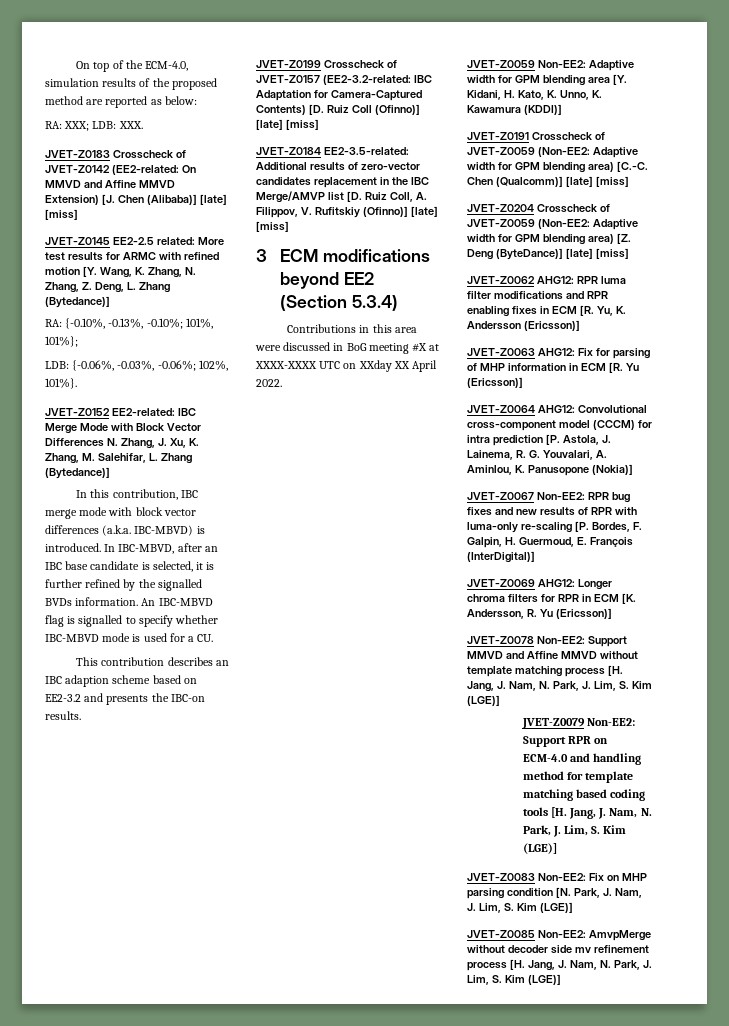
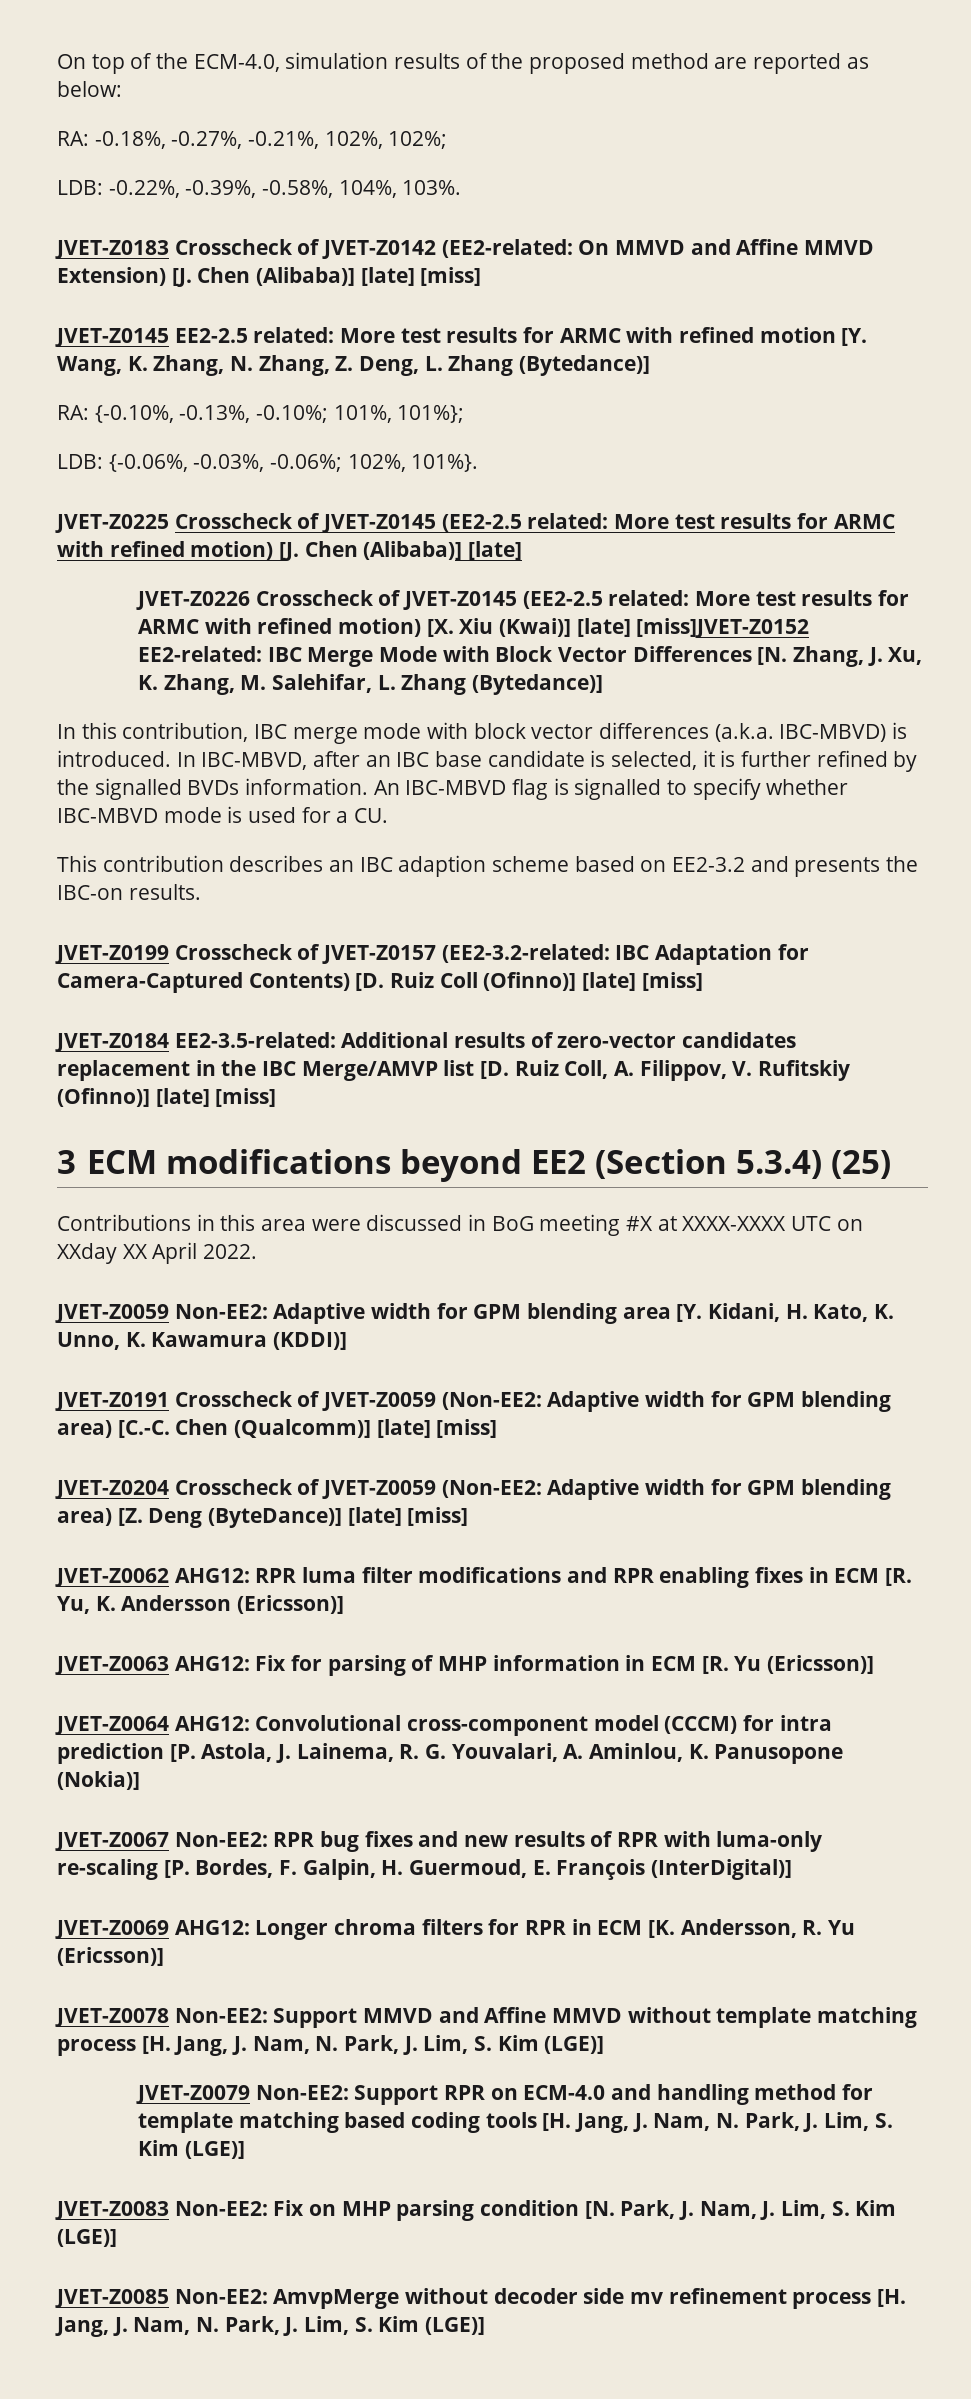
- RA: XXX; LDB: XXX.
+ RA: -0.18%, -0.27%, -0.21%, 102%, 102%;
+ LDB: -0.22%, -0.39%, -0.58%, 104%, 103%.
- JVET-Z0152 EE2-related: IBC Merge Mode with Block Vector Differences N. Zhang, J. Xu, K. Zhang, M. Salehifar, L. Zhang (Bytedance)]
+ JVET-Z0225 Crosscheck of JVET-Z0145 (EE2-2.5 related: More test results for ARMC with refined motion) [J. Chen (Alibaba)] [late]
+ JVET-Z0226 Crosscheck of JVET-Z0145 (EE2-2.5 related: More test results for ARMC with refined motion) [X. Xiu (Kwai)] [late] [miss]JVET-Z0152 EE2-related: IBC Merge Mode with Block Vector Differences [N. Zhang, J. Xu, K. Zhang, M. Salehifar, L. Zhang (Bytedance)]
- 3 ECM modifications beyond EE2 (Section 5.3.4)
+ 3 ECM modifications beyond EE2 (Section 5.3.4) (25)

